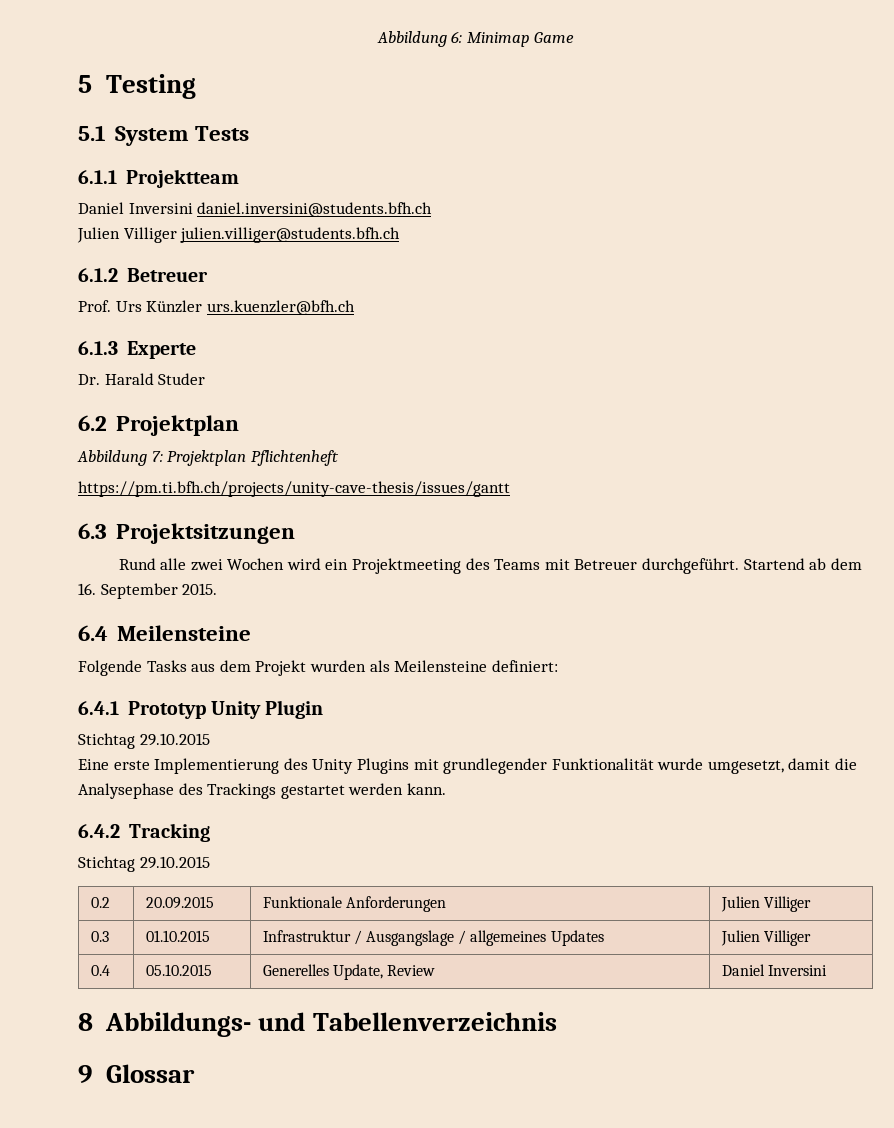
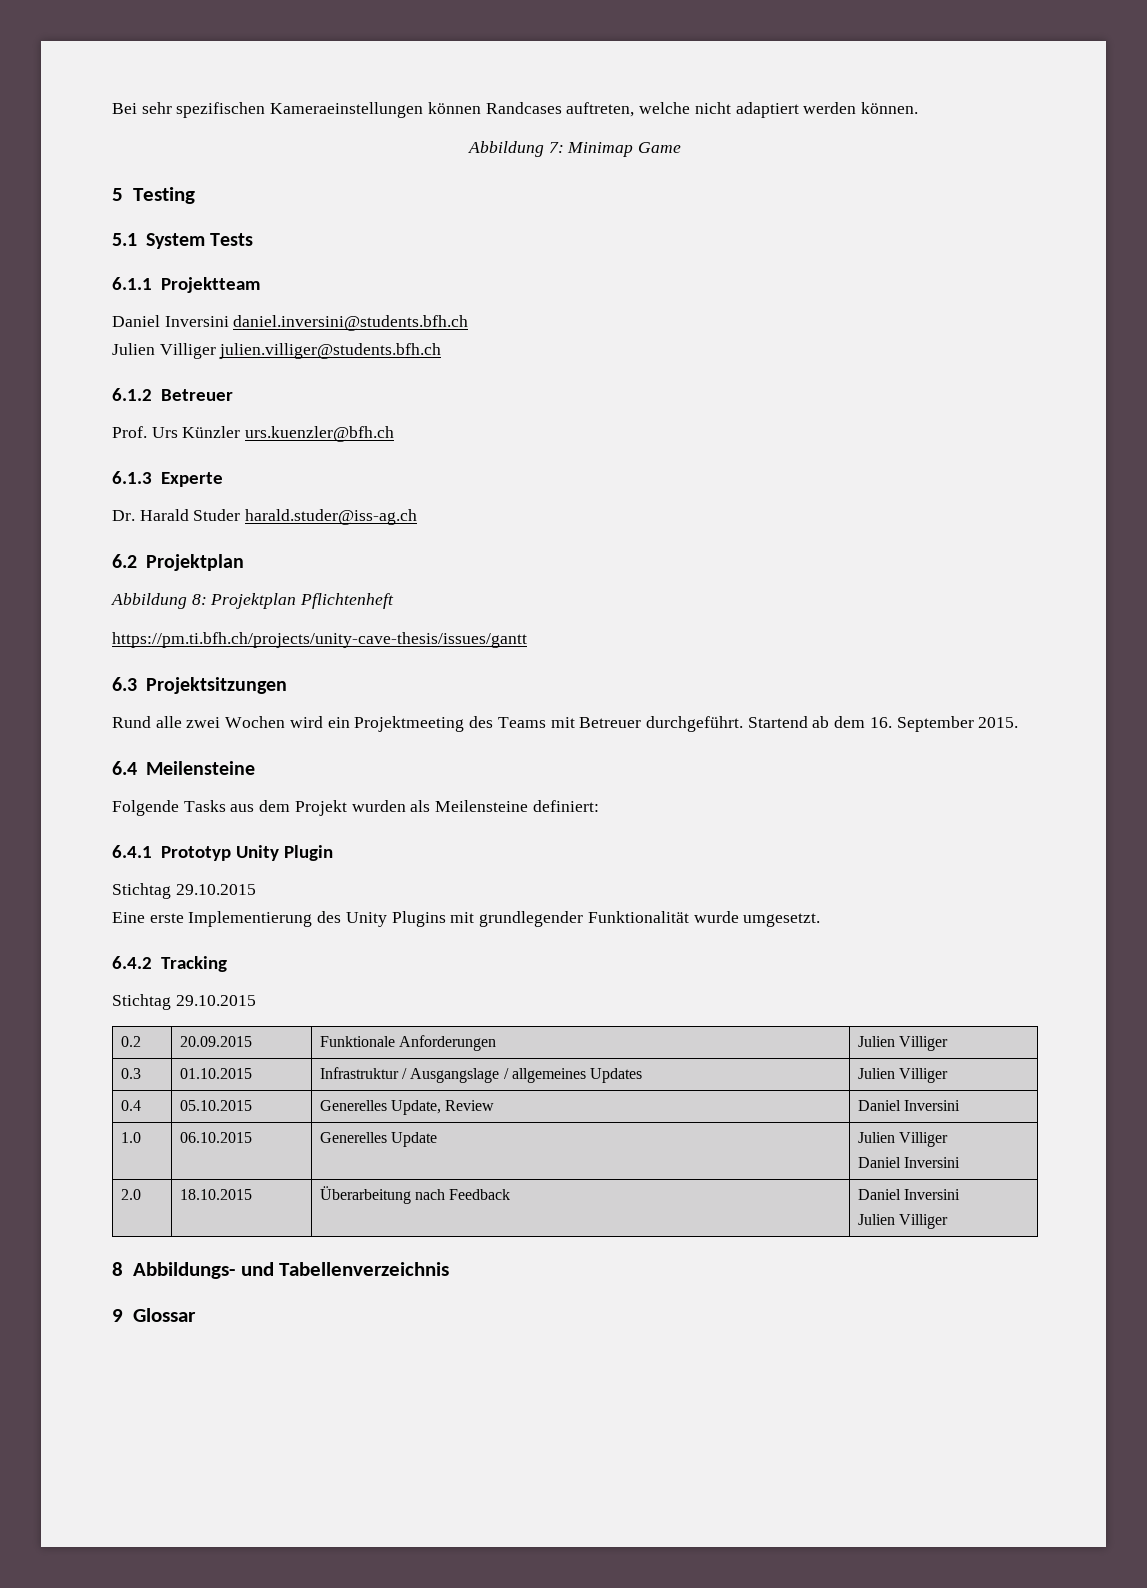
- Abbildung 6: Minimap Game
+ Bei sehr spezifischen Kameraeinstellungen können Randcases auftreten, welche nicht adaptiert werden können.
+ Abbildung 7: Minimap Game
- Dr. Harald Studer
+ Dr. Harald Studer harald.studer@iss-ag.ch
- Abbildung 7: Projektplan Pflichtenheft
+ Abbildung 8: Projektplan Pflichtenheft
- Eine erste Implementierung des Unity Plugins mit grundlegender Funktionalität wurde umgesetzt, damit die Analysephase des Trackings gestartet werden kann.
+ Eine erste Implementierung des Unity Plugins mit grundlegender Funktionalität wurde umgesetzt.
+ 1.0 | 06.10.2015 | Generelles Update | Julien Villiger
+ Daniel Inversini
+ 2.0 | 18.10.2015 | Überarbeitung nach Feedback | Daniel Inversini
+ Julien Villiger

